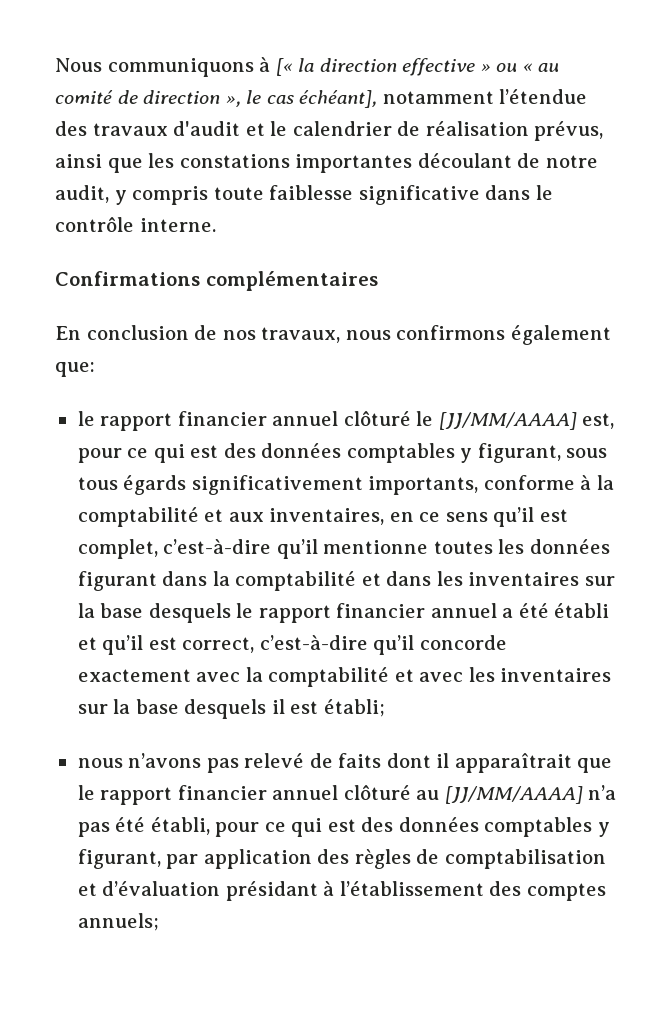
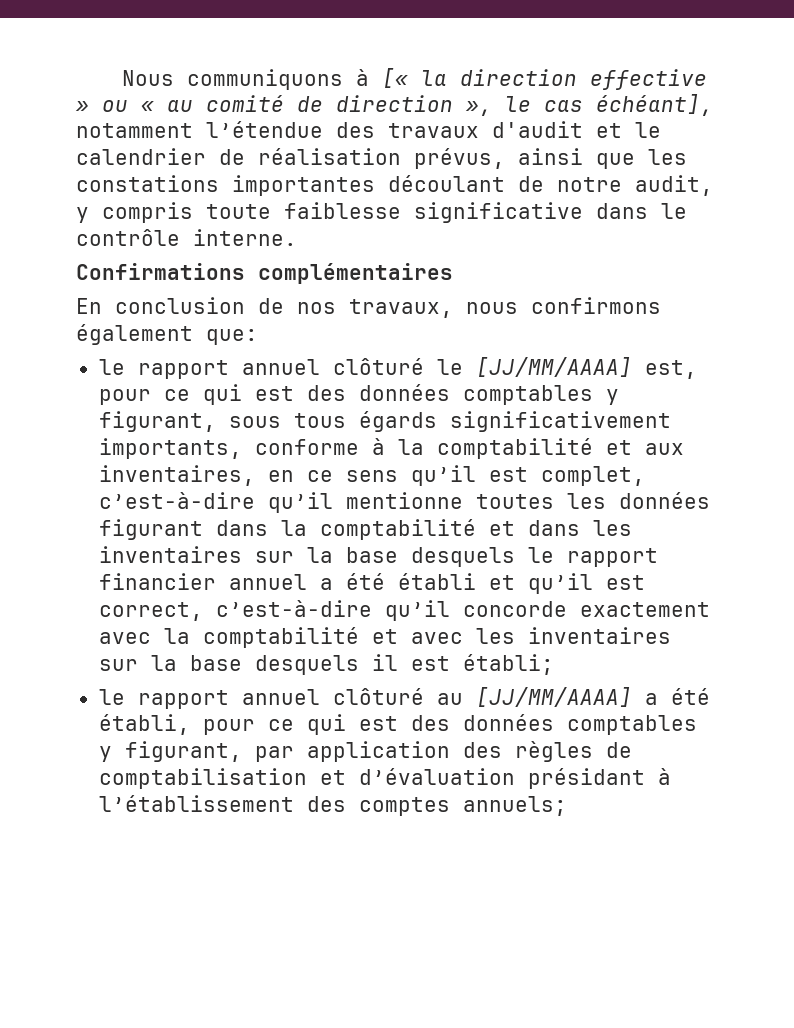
- le rapport financier annuel clôturé le [JJ/MM/AAAA] est, pour ce qui est des données comptables y figurant, sous tous égards significativement importants, conforme à la comptabilité et aux inventaires, en ce sens qu’il est complet, c’est-à-dire qu’il mentionne toutes les données figurant dans la comptabilité et dans les inventaires sur la base desquels le rapport financier annuel a été établi et qu’il est correct, c’est-à-dire qu’il concorde exactement avec la comptabilité et avec les inventaires sur la base desquels il est établi;
+ le rapport annuel clôturé le [JJ/MM/AAAA] est, pour ce qui est des données comptables y figurant, sous tous égards significativement importants, conforme à la comptabilité et aux inventaires, en ce sens qu’il est complet, c’est-à-dire qu’il mentionne toutes les données figurant dans la comptabilité et dans les inventaires sur la base desquels le rapport financier annuel a été établi et qu’il est correct, c’est-à-dire qu’il concorde exactement avec la comptabilité et avec les inventaires sur la base desquels il est établi;
- nous n’avons pas relevé de faits dont il apparaîtrait que le rapport financier annuel clôturé au [JJ/MM/AAAA] n’a pas été établi, pour ce qui est des données comptables y figurant, par application des règles de comptabilisation et d’évaluation présidant à l’établissement des comptes annuels;
+ le rapport annuel clôturé au [JJ/MM/AAAA] a été établi, pour ce qui est des données comptables y figurant, par application des règles de comptabilisation et d’évaluation présidant à l’établissement des comptes annuels;

